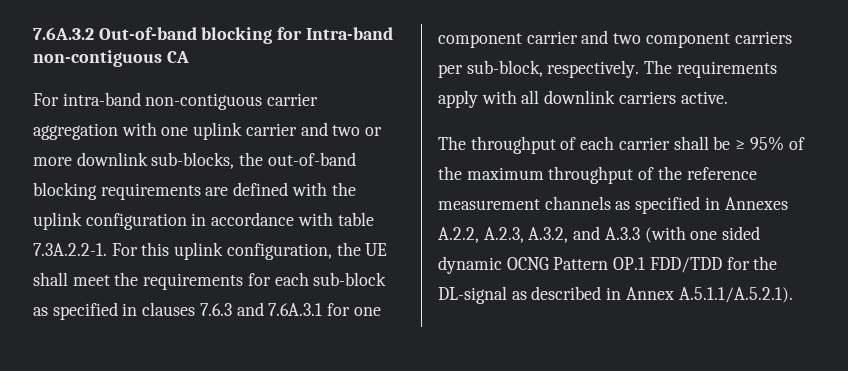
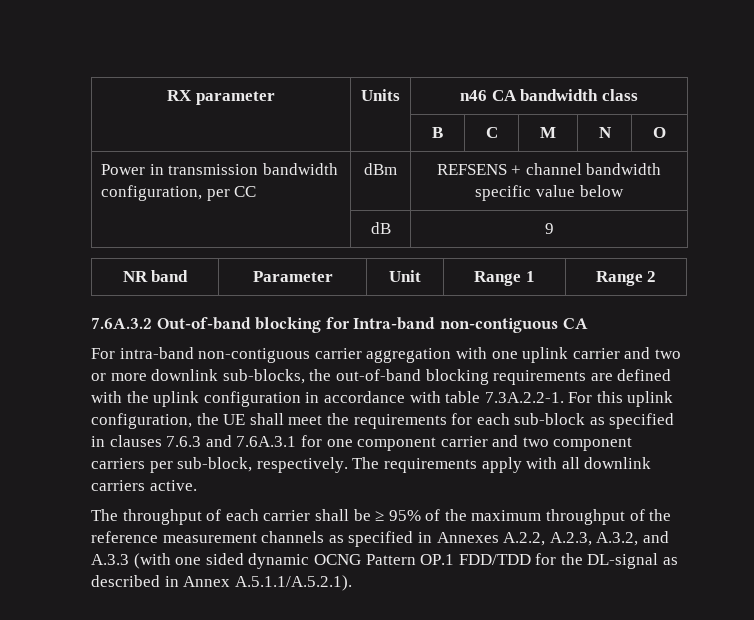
+ RX parameter | Units | n46 CA bandwidth class
+ | | B | C | M | N | O
+ Power in transmission bandwidth configuration, per CC | dBm | REFSENS + channel bandwidth specific value below
+ | dB | 9
+ NR band | Parameter | Unit | Range 1 | Range 2

